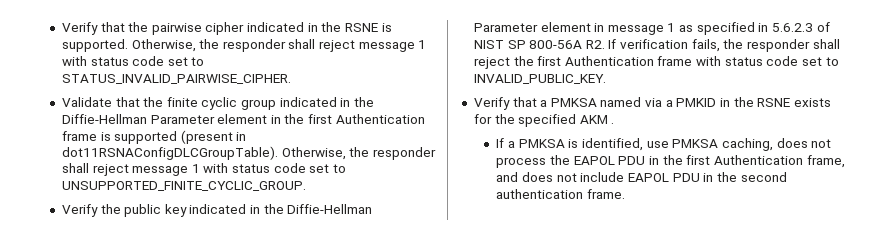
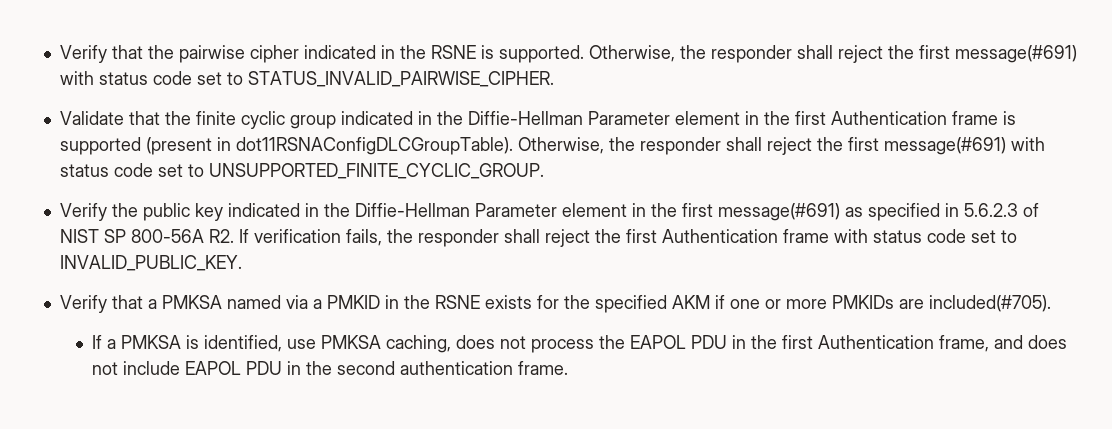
- Otherwise, the responder shall reject message 1 with status code set to STATUS_INVALID_PAIRWISE_CIPHER.
+ Otherwise, the responder shall reject the first message(#691) with status code set to STATUS_INVALID_PAIRWISE_CIPHER.
- Otherwise, the responder shall reject message 1 with status code set to UNSUPPORTED_FINITE_CYCLIC_GROUP.
+ Otherwise, the responder shall reject the first message(#691) with status code set to UNSUPPORTED_FINITE_CYCLIC_GROUP.
- Verify the public key indicated in the Diffie-Hellman Parameter element in message 1 as specified in 5.6.2.3 of NIST SP 800-56A R2. If verification fails, the responder shall reject the first Authentication frame with status code set to INVALID_PUBLIC_KEY.
+ Verify the public key indicated in the Diffie-Hellman Parameter element in the first message(#691) as specified in 5.6.2.3 of NIST SP 800-56A R2. If verification fails, the responder shall reject the first Authentication frame with status code set to INVALID_PUBLIC_KEY.
- Verify that a PMKSA named via a PMKID in the RSNE exists for the specified AKM .
+ Verify that a PMKSA named via a PMKID in the RSNE exists for the specified AKM if one or more PMKIDs are included(#705).

